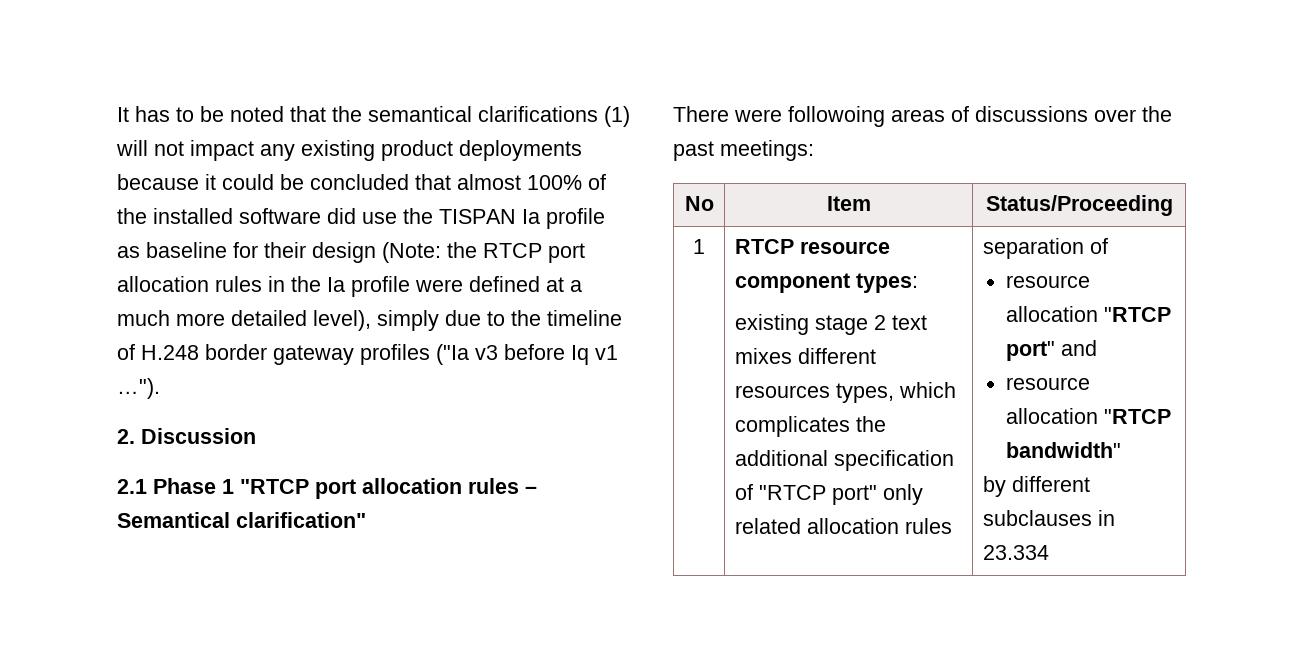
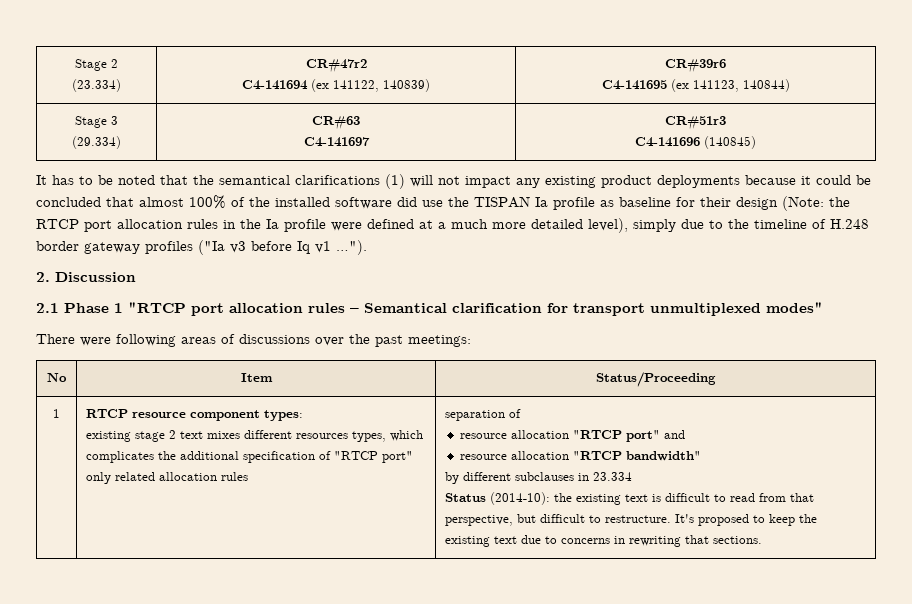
+ Stage 2
+ (23.334) | CR#47r2
+ C4-141694 (ex 141122, 140839) | CR#39r6
+ C4-141695 (ex 141123, 140844)
+ Stage 3
+ (29.334) | CR#63
+ C4-141697 | CR#51r3
+ C4-141696 (140845)
- 2.1 Phase 1 "RTCP port allocation rules – Semantical clarification"
+ 2.1 Phase 1 "RTCP port allocation rules – Semantical clarification for transport unmultiplexed modes"
- There were followoing areas of discussions over the past meetings:
+ There were following areas of discussions over the past meetings:
+ Status (2014-10): the existing text is difficult to read from that perspective, but difficult to restructure. It's proposed to keep the existing text due to concerns in rewriting that sections.

